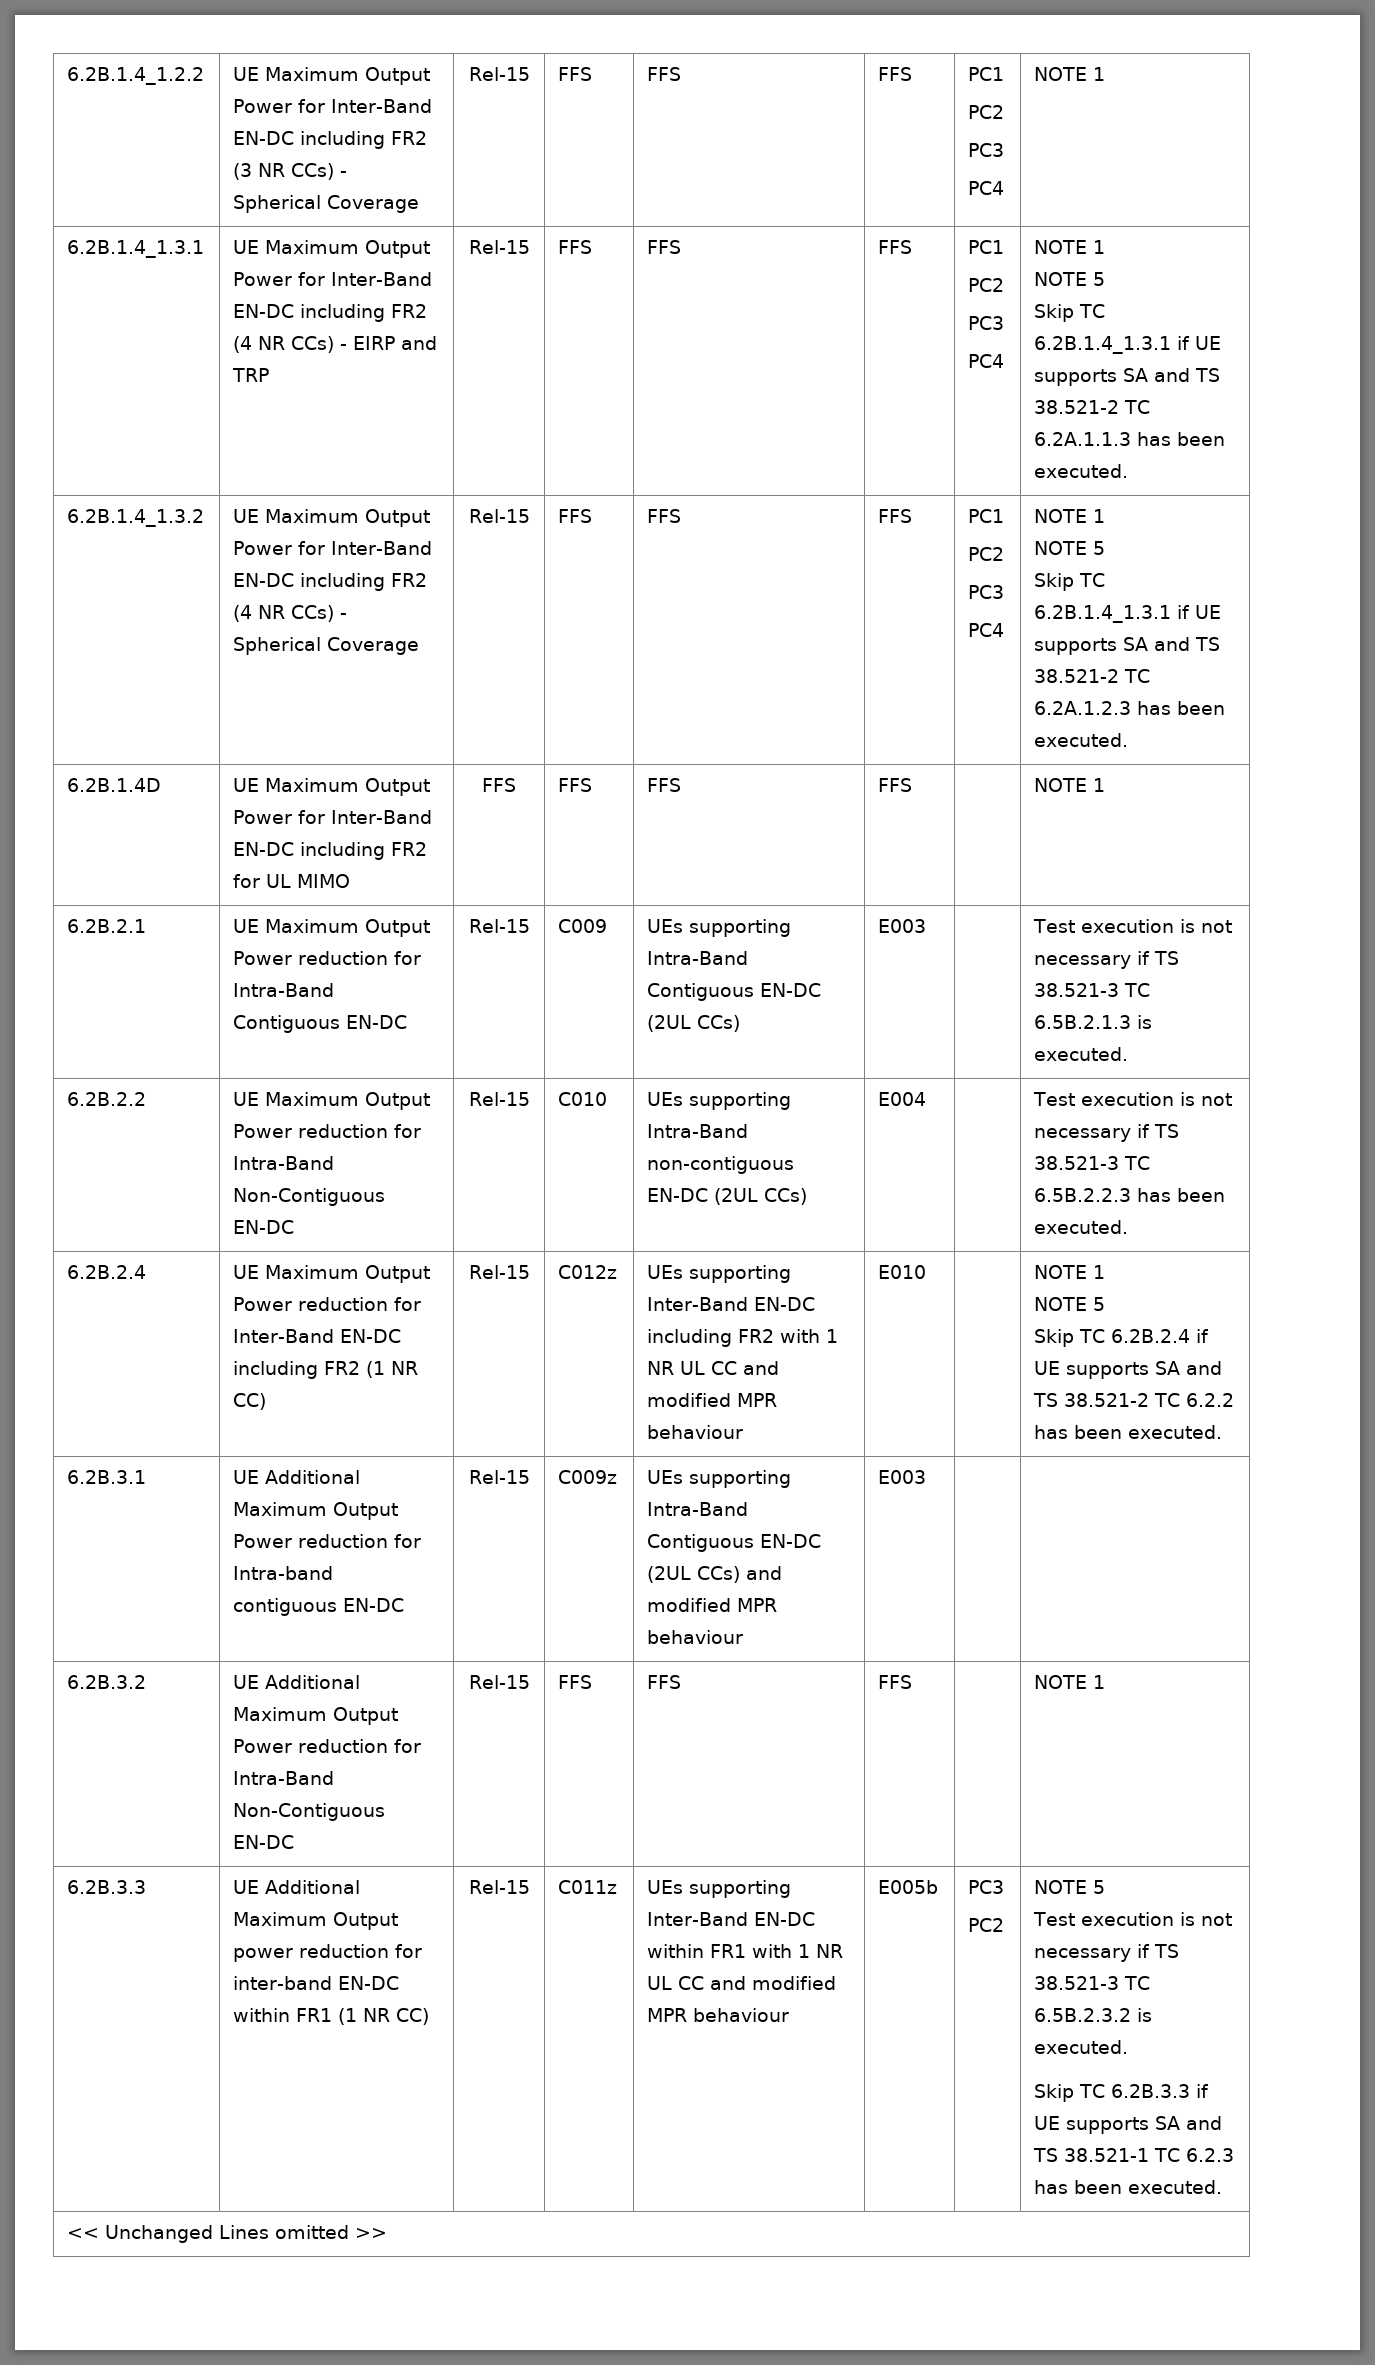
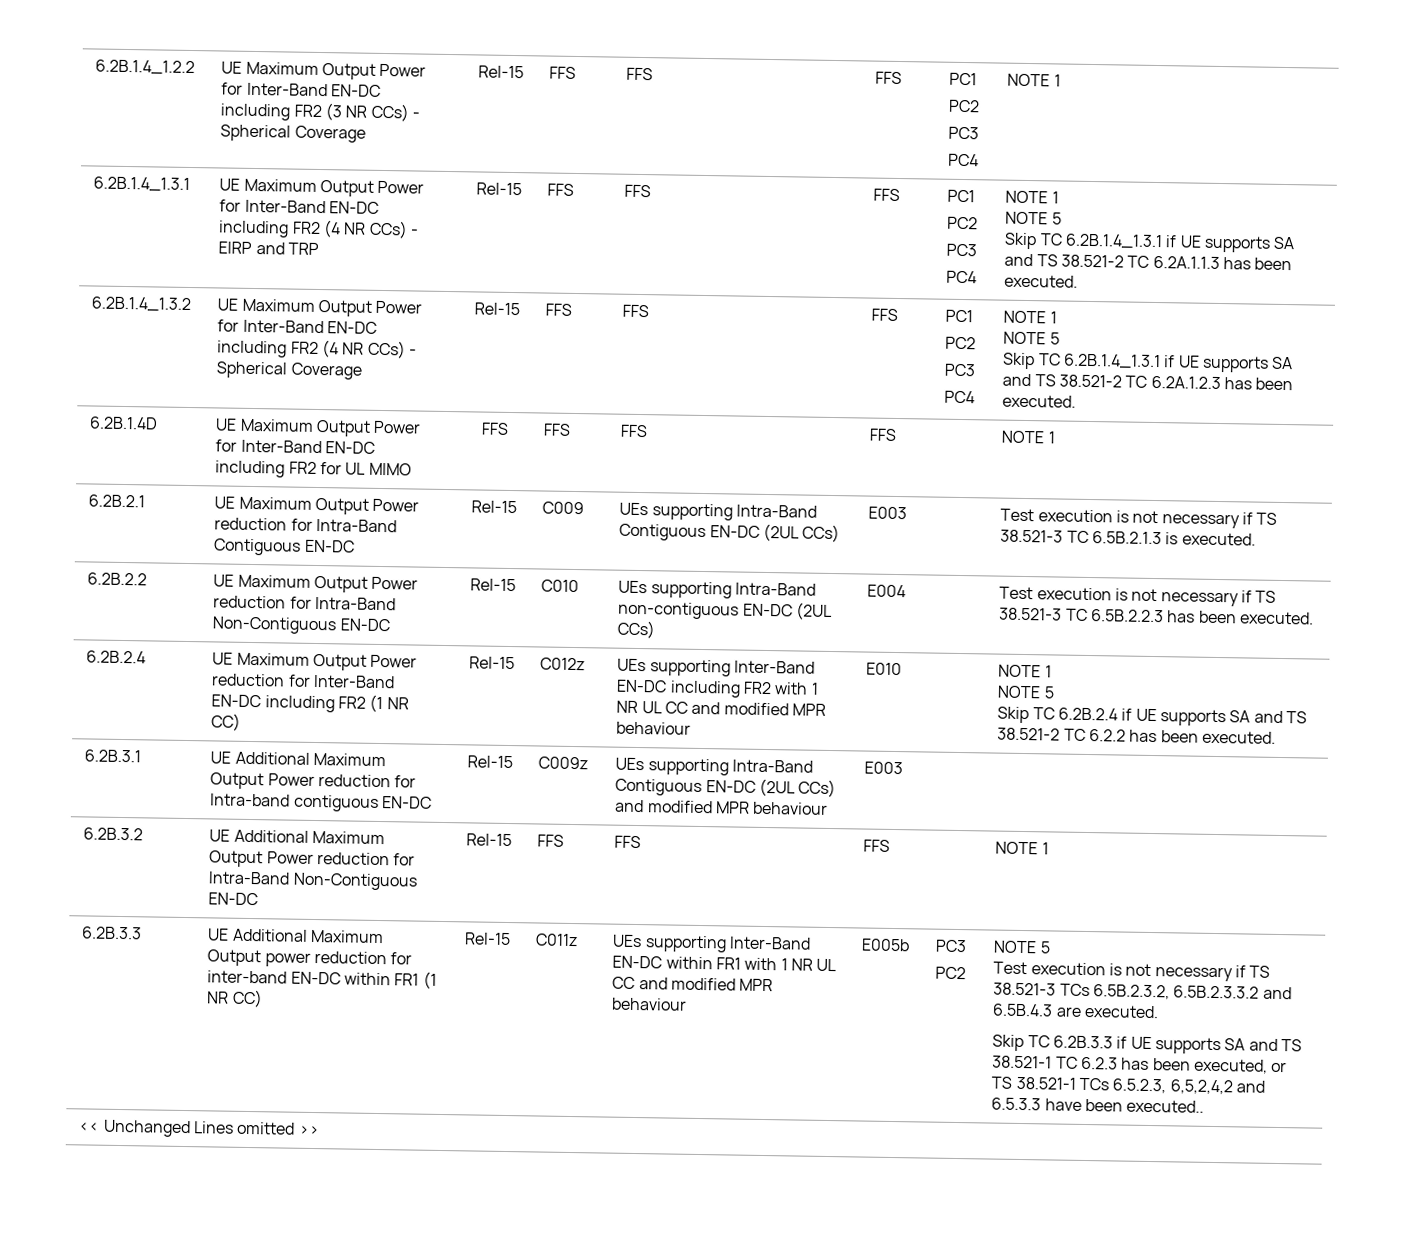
- Test execution is not necessary if TS 38.521-3 TC 6.5B.2.3.2 is executed.
+ Test execution is not necessary if TS 38.521-3 TCs 6.5B.2.3.2, 6.5B.2.3.3.2 and 6.5B.4.3 are executed.
- Skip TC 6.2B.3.3 if UE supports SA and TS 38.521-1 TC 6.2.3 has been executed.
+ Skip TC 6.2B.3.3 if UE supports SA and TS 38.521-1 TC 6.2.3 has been executed, or TS 38.521-1 TCs 6.5.2.3, 6,5,2,4,2 and 6.5.3.3 have been executed..

